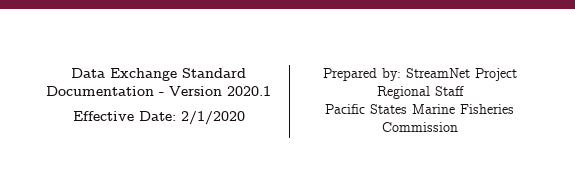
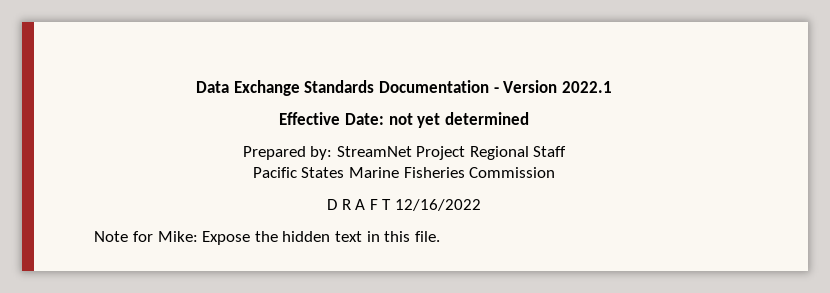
- Data Exchange Standard Documentation - Version 2020.1
+ Data Exchange Standards Documentation - Version 2022.1
- Effective Date: 2/1/2020
+ Effective Date: not yet determined
+ D R A F T 12/16/2022
+ Note for Mike: Expose the hidden text in this file.

